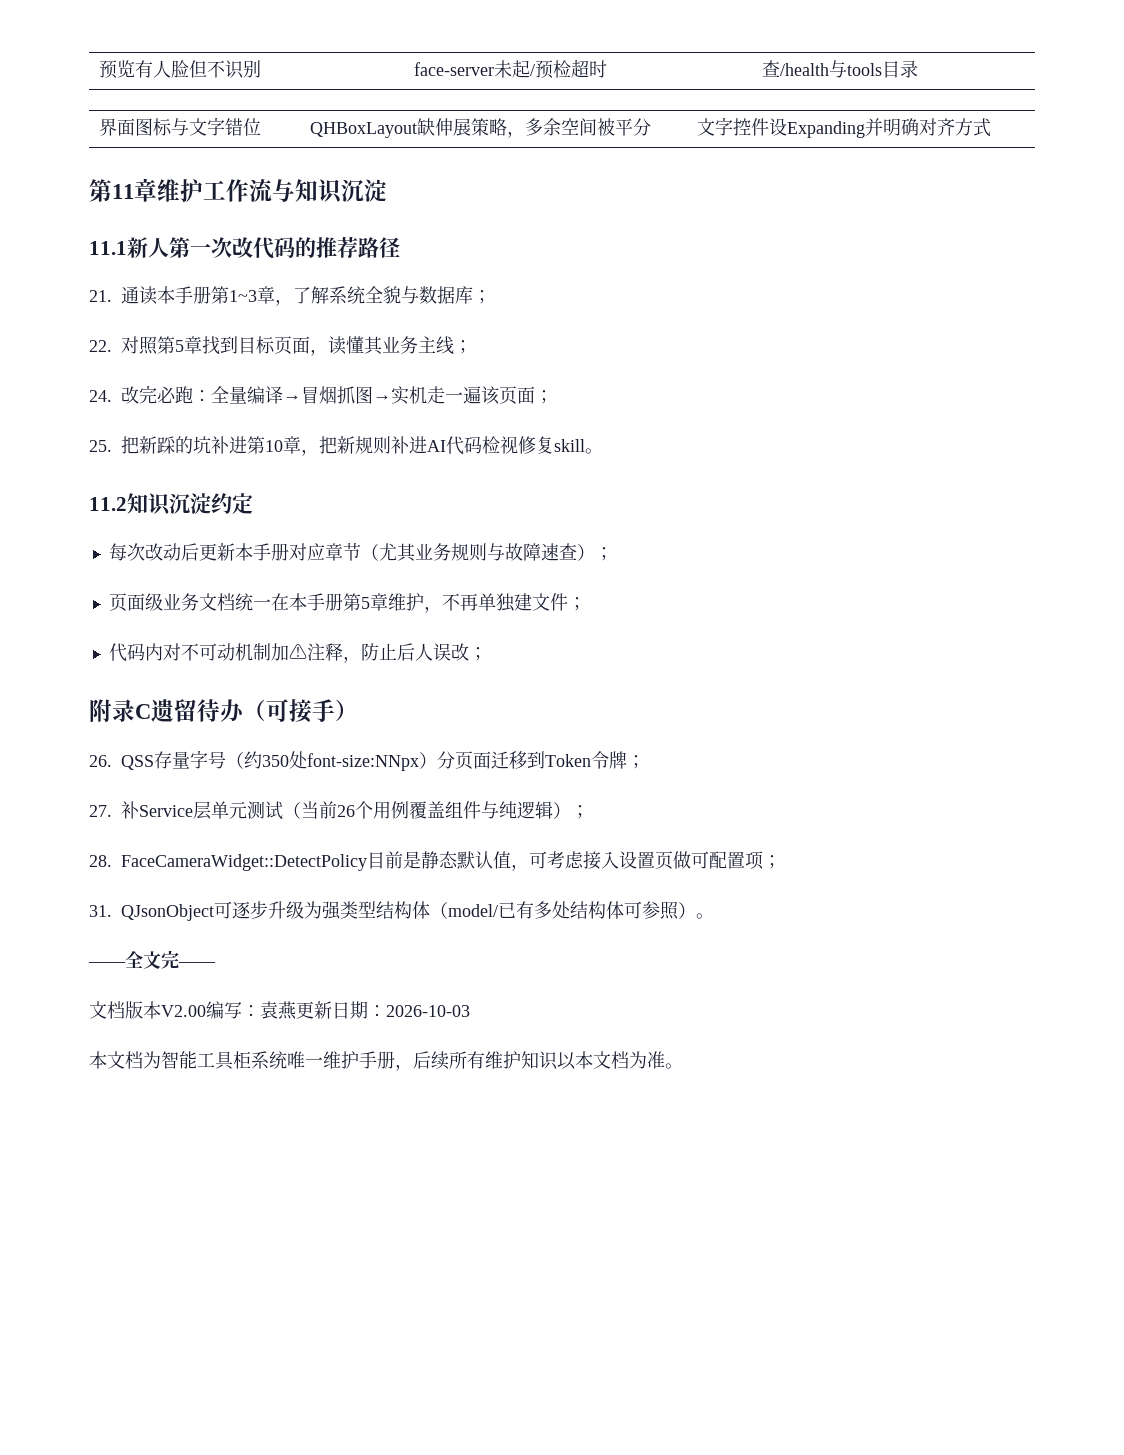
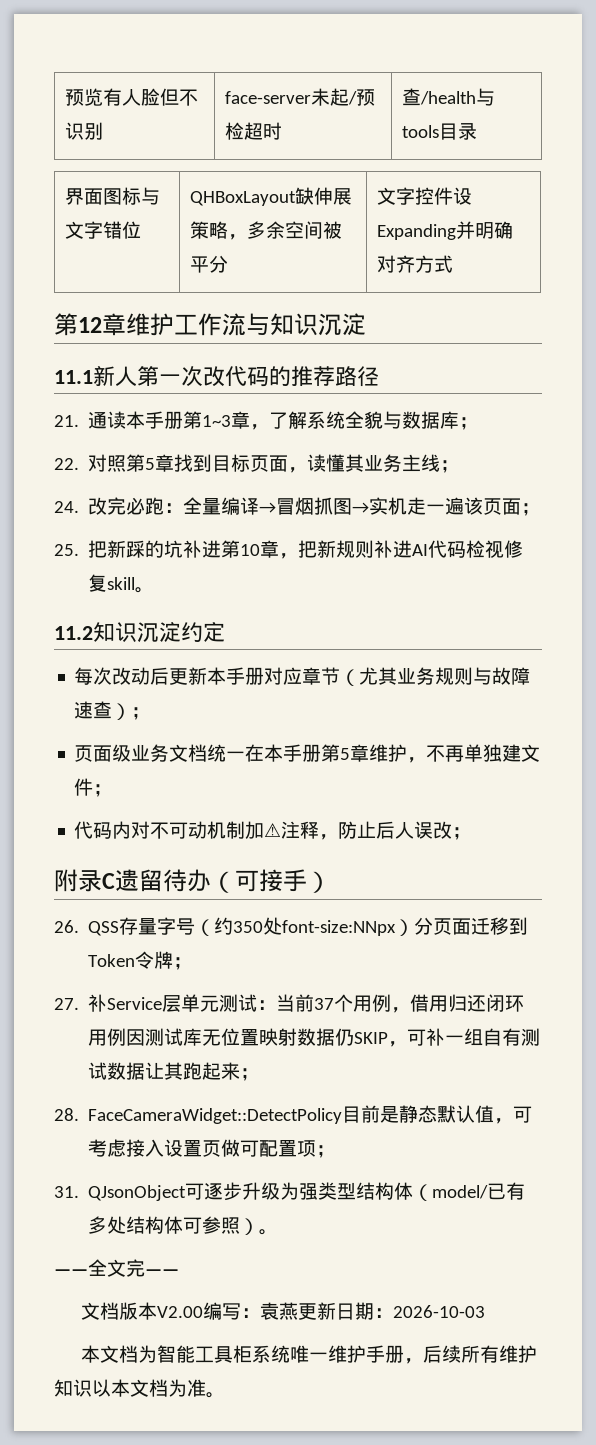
- 第11章维护工作流与知识沉淀
+ 第12章维护工作流与知识沉淀
- 27.补Service层单元测试（当前26个用例覆盖组件与纯逻辑）；
+ 27.补Service层单元测试：当前37个用例，借用归还闭环用例因测试库无位置映射数据仍SKIP，可补一组自有测试数据让其跑起来；

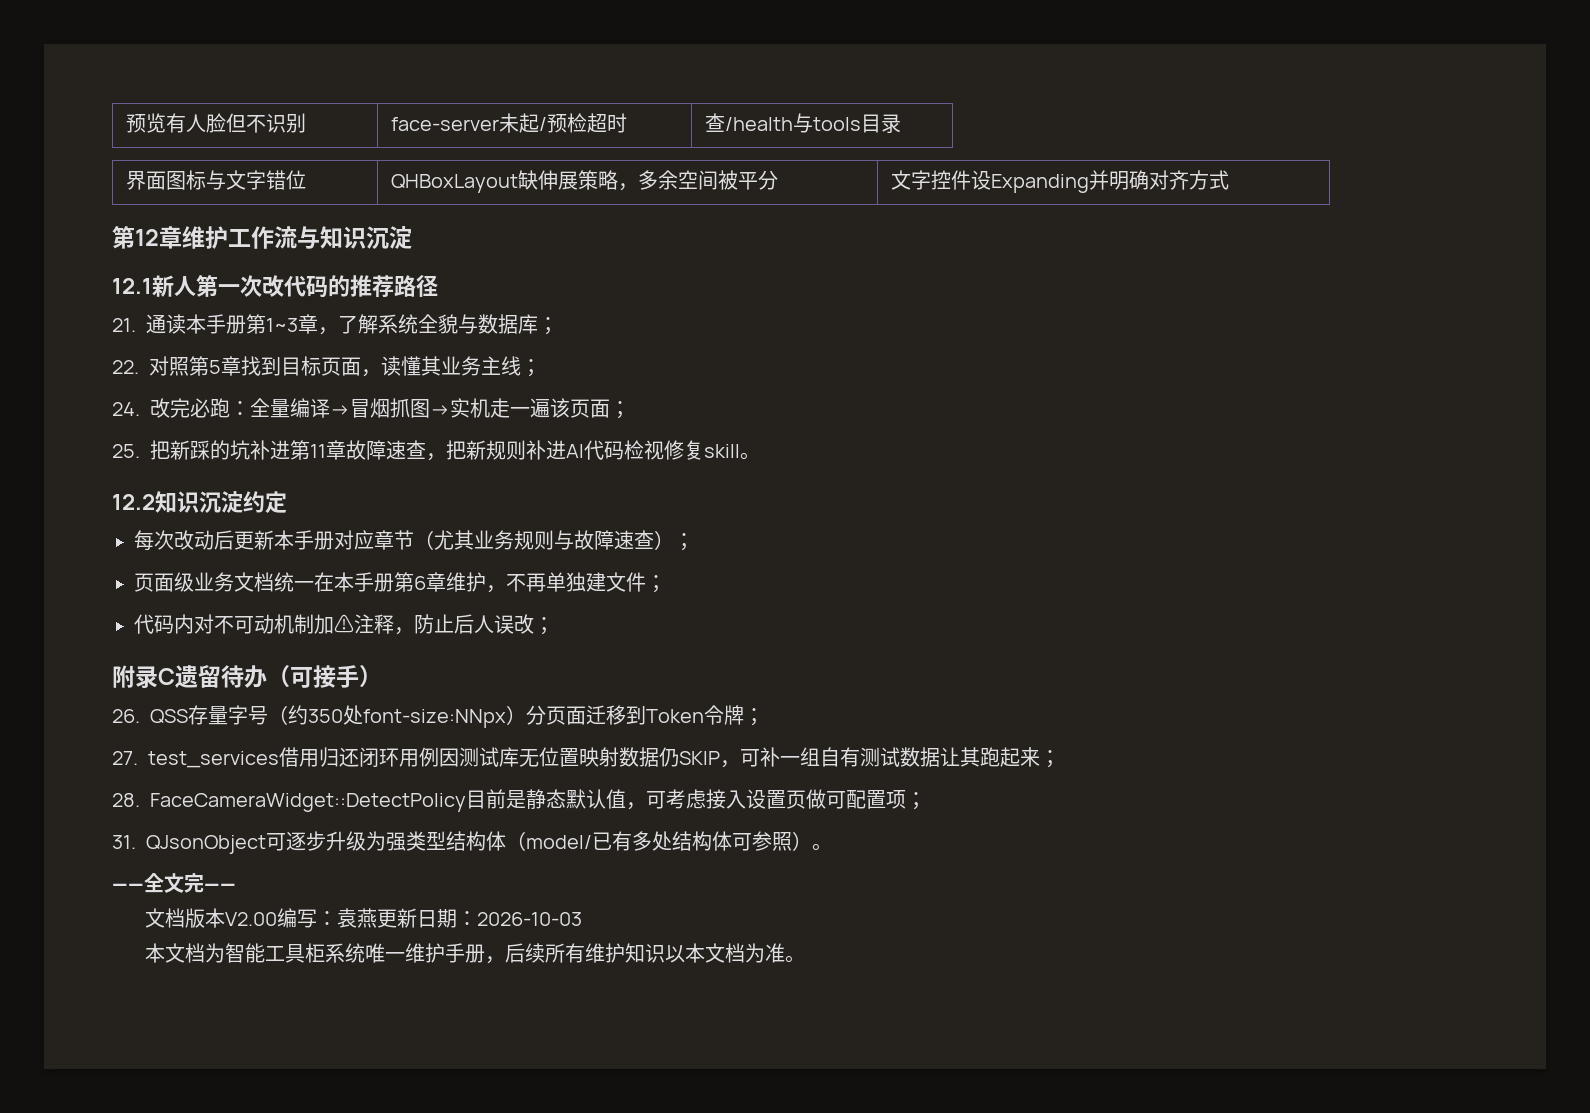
- 11.1新人第一次改代码的推荐路径
+ 12.1新人第一次改代码的推荐路径
- 25.把新踩的坑补进第10章，把新规则补进AI代码检视修复skill。
+ 25.把新踩的坑补进第11章故障速查，把新规则补进AI代码检视修复skill。
- 11.2知识沉淀约定
+ 12.2知识沉淀约定
- 页面级业务文档统一在本手册第5章维护，不再单独建文件；
+ 页面级业务文档统一在本手册第6章维护，不再单独建文件；
- 27.补Service层单元测试：当前37个用例，借用归还闭环用例因测试库无位置映射数据仍SKIP，可补一组自有测试数据让其跑起来；
+ 27. test_services借用归还闭环用例因测试库无位置映射数据仍SKIP，可补一组自有测试数据让其跑起来；

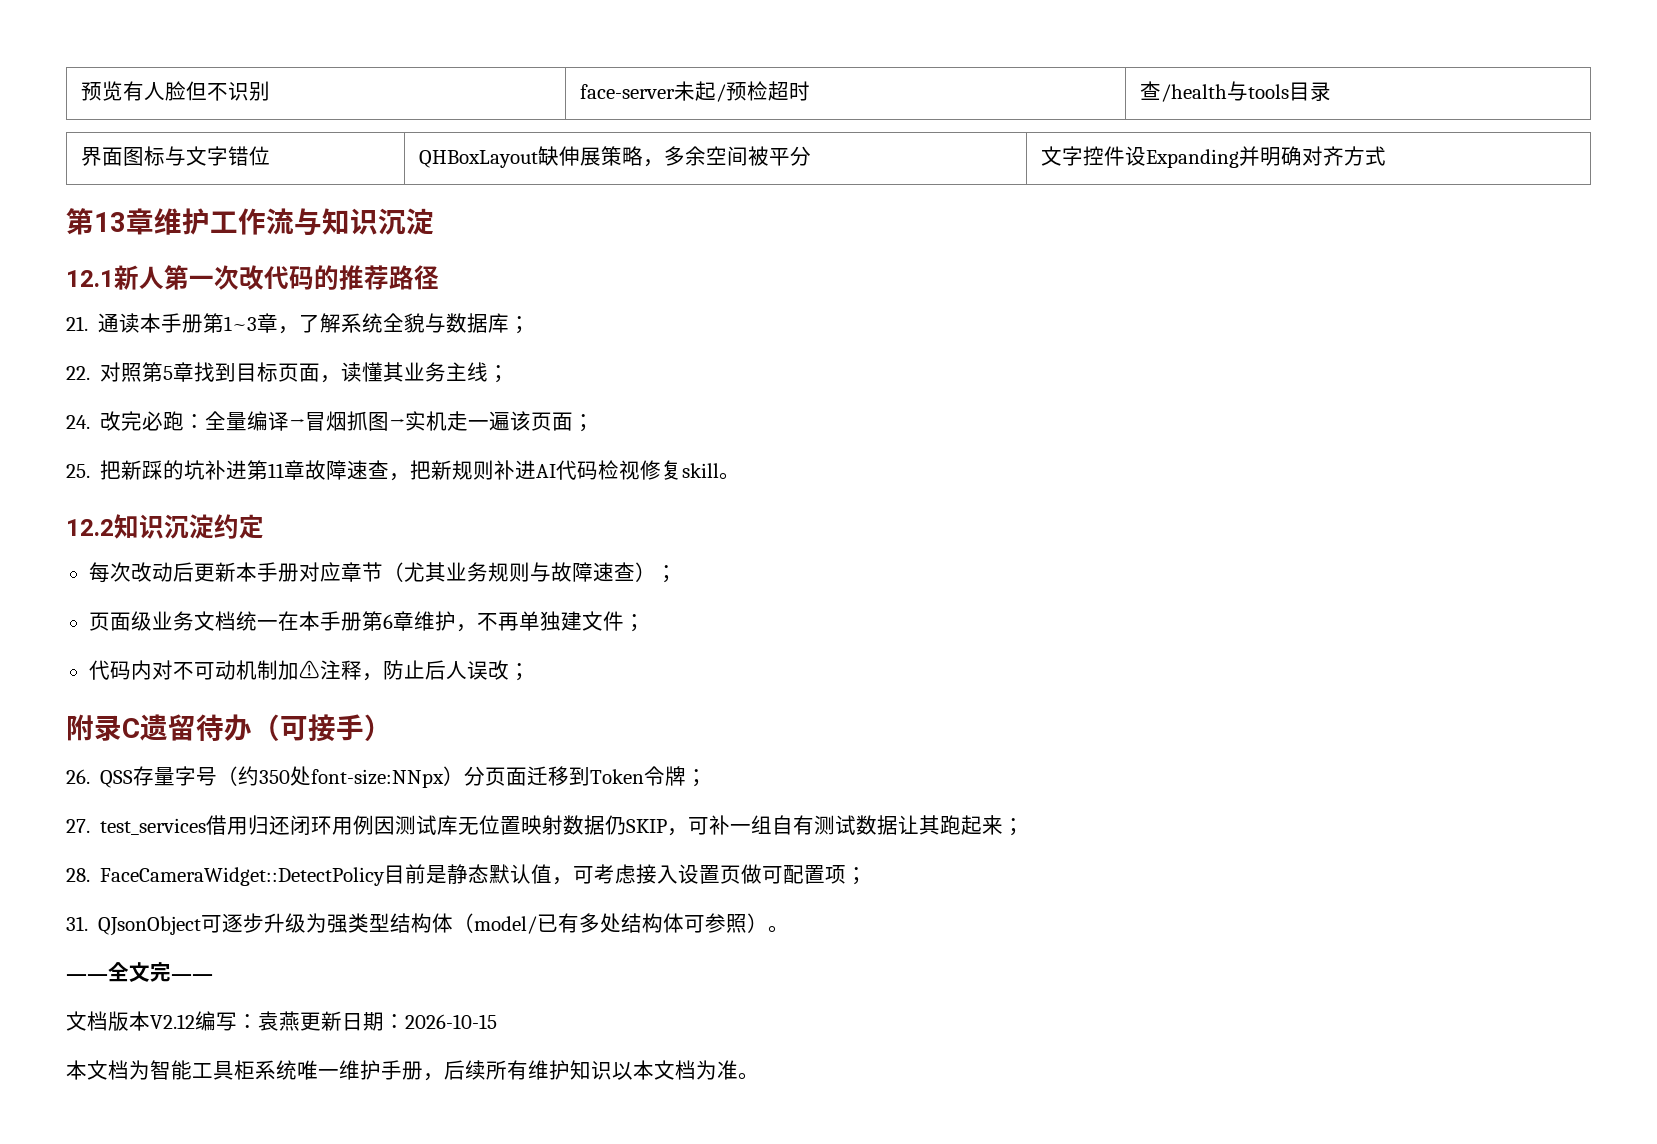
- 第12章维护工作流与知识沉淀
+ 第13章维护工作流与知识沉淀
- 文档版本V2.00编写：袁燕更新日期：2026-10-03
+ 文档版本V2.12编写：袁燕更新日期：2026-10-15

